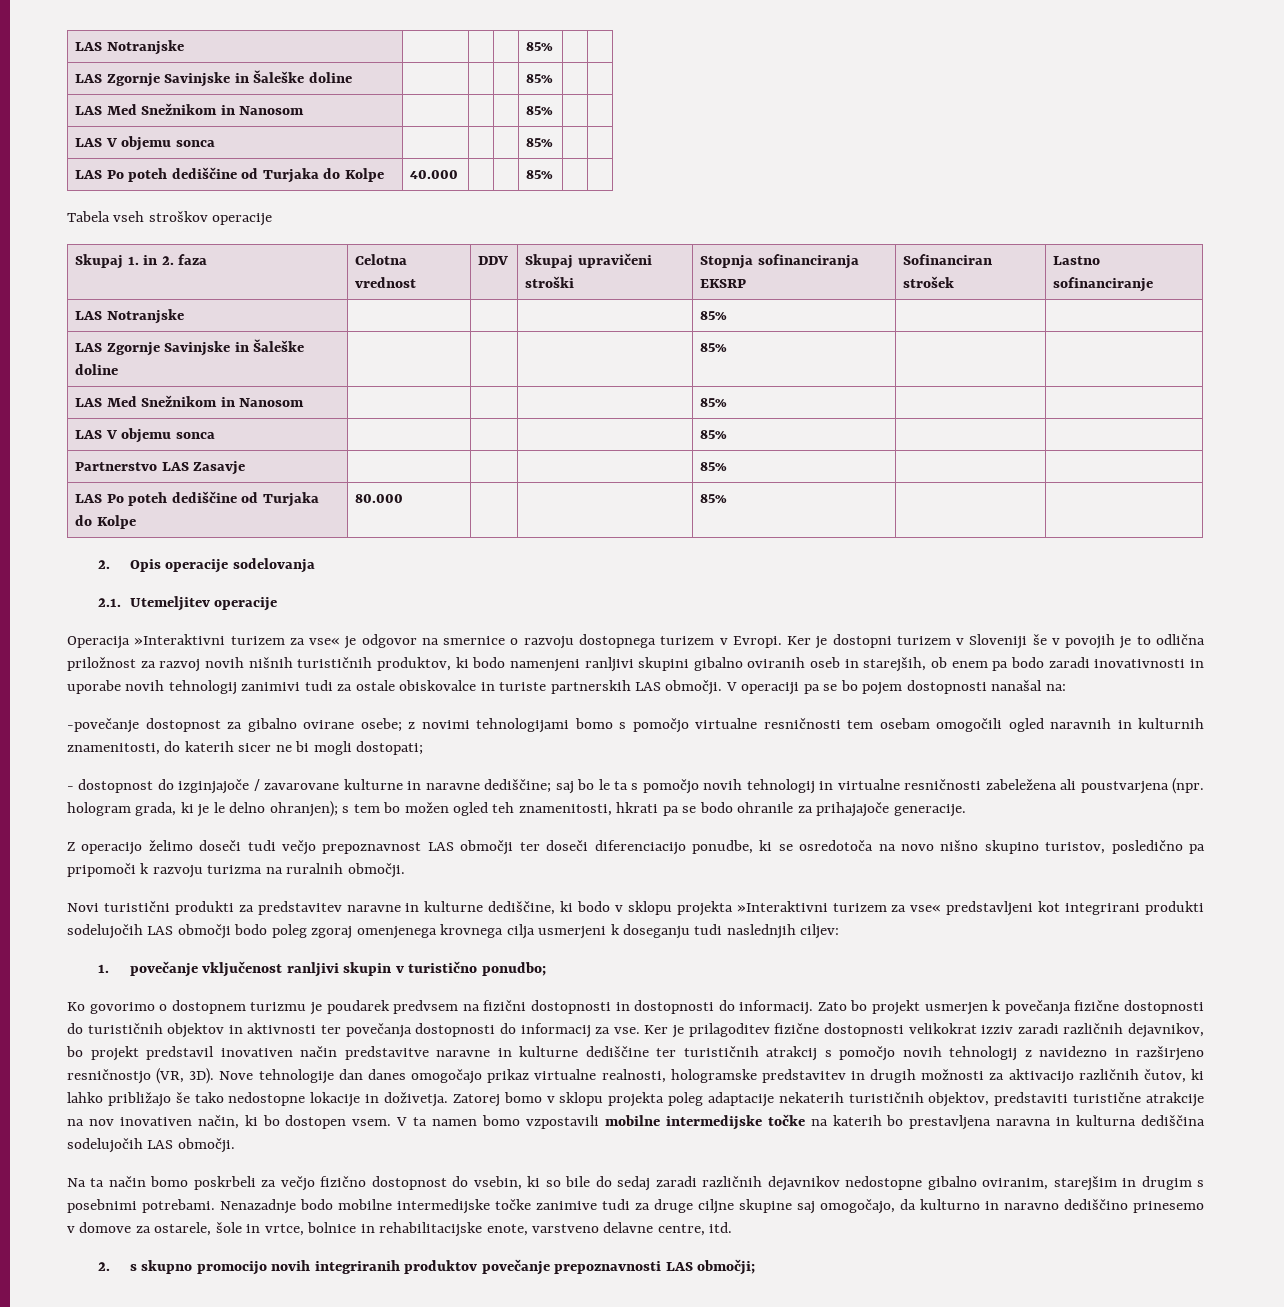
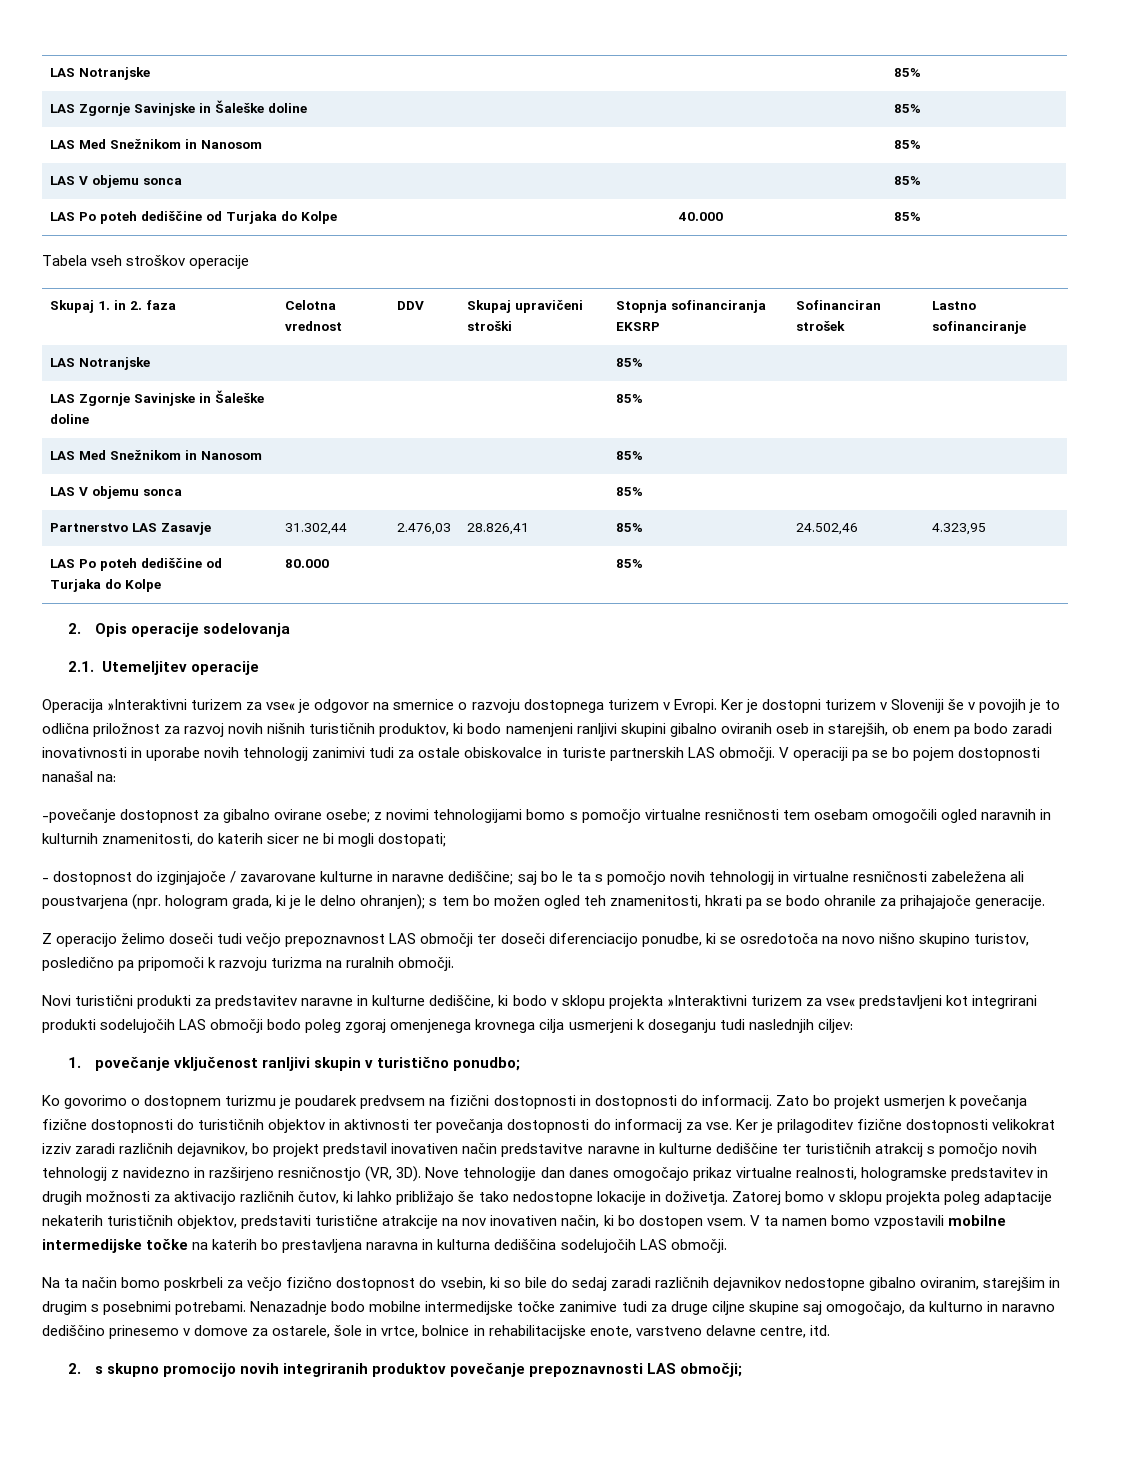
- Partnerstvo LAS Zasavje | | | | 85% | |
+ Partnerstvo LAS Zasavje | 31.302,44 | 2.476,03 | 28.826,41 | 85% | 24.502,46 | 4.323,95

